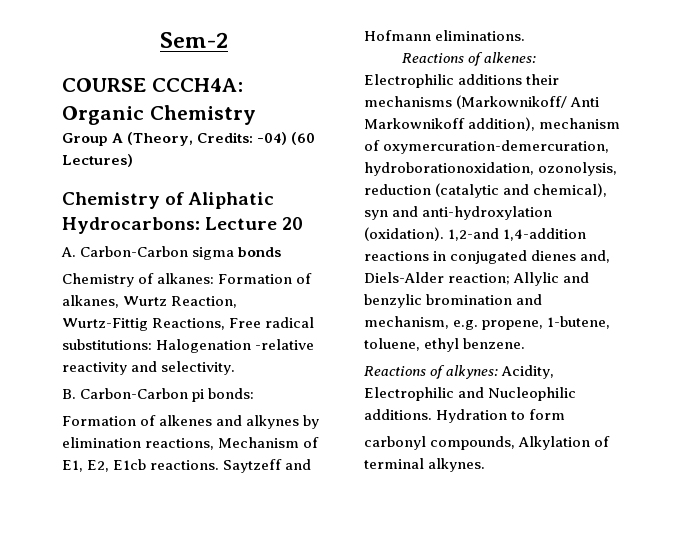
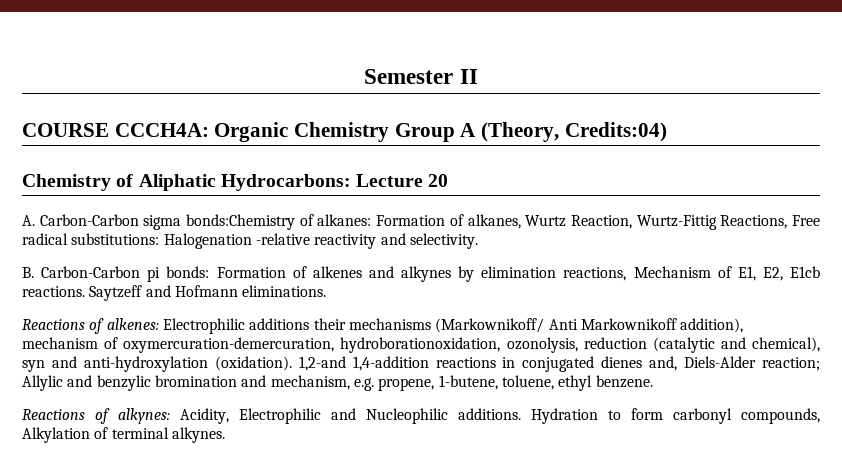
- Sem-2
+ Semester II
- COURSE CCCH4A: Organic Chemistry
- Group A (Theory, Credits: -04) (60 Lectures)
+ COURSE CCCH4A: Organic Chemistry Group A (Theory, Credits:04)
- A. Carbon-Carbon sigma bonds
- Chemistry of alkanes: Formation of alkanes, Wurtz Reaction, Wurtz-Fittig Reactions, Free radical substitutions: Halogenation -relative reactivity and selectivity.
+ A. Carbon-Carbon sigma bonds:Chemistry of alkanes: Formation of alkanes, Wurtz Reaction, Wurtz-Fittig Reactions, Free radical substitutions: Halogenation -relative reactivity and selectivity.
- B. Carbon-Carbon pi bonds:
- Formation of alkenes and alkynes by elimination reactions, Mechanism of E1, E2, E1cb reactions.
+ B. Carbon-Carbon pi bonds: Formation of alkenes and alkynes by elimination reactions, Mechanism of E1, E2, E1cb reactions.
- Hydration to form
- carbonyl compounds, Alkylation of terminal alkynes.
+ Hydration to form carbonyl compounds, Alkylation of terminal alkynes.

